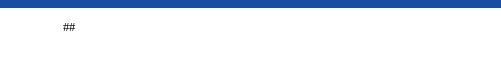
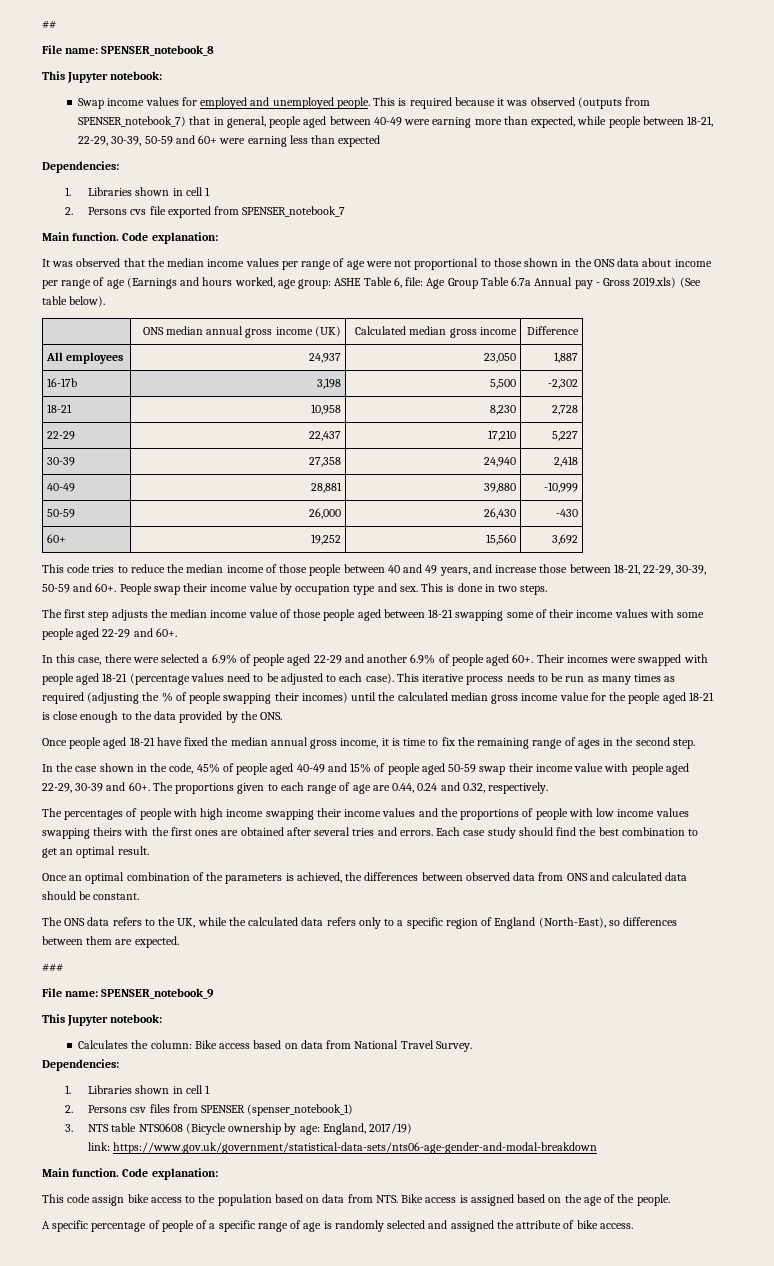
+ File name: SPENSER_notebook_8
+ This Jupyter notebook:
+ Swap income values for employed and unemployed people. This is required because it was observed (outputs from SPENSER_notebook_7) that in general, people aged between 40-49 were earning more than expected, while people between 18-21, 22-29, 30-39, 50-59 and 60+ were earning less than expected
+ Dependencies:
+ 1. Libraries shown in cell 1
+ 2. Persons cvs file exported from SPENSER_notebook_7
+ Main function. Code explanation:
+ It was observed that the median income values per range of age were not proportional to those shown in the ONS data about income per range of age (Earnings and hours worked, age group: ASHE Table 6, file: Age Group Table 6.7a Annual pay - Gross 2019.xls) (See table below).
+ | ONS median annual gross income (UK) | Calculated median gross income | Difference
+ All employees | 24,937 | 23,050 | 1,887
+ 16-17b | 3,198 | 5,500 | -2,302
+ 18-21 | 10,958 | 8,230 | 2,728
+ 22-29 | 22,437 | 17,210 | 5,227
+ 30-39 | 27,358 | 24,940 | 2,418
+ 40-49 | 28,881 | 39,880 | -10,999
+ 50-59 | 26,000 | 26,430 | -430
+ 60+ | 19,252 | 15,560 | 3,692
+ This code tries to reduce the median income of those people between 40 and 49 years, and increase those between 18-21, 22-29, 30-39, 50-59 and 60+. People swap their income value by occupation type and sex. This is done in two steps.
+ The first step adjusts the median income value of those people aged between 18-21 swapping some of their income values with some people aged 22-29 and 60+.
+ In this case, there were selected a 6.9% of people aged 22-29 and another 6.9% of people aged 60+. Their incomes were swapped with people aged 18-21 (percentage values need to be adjusted to each case). This iterative process needs to be run as many times as required (adjusting the % of people swapping their incomes) until the calculated median gross income value for the people aged 18-21 is close enough to the data provided by the ONS.
+ Once people aged 18-21 have fixed the median annual gross income, it is time to fix the remaining range of ages in the second step.
+ In the case shown in the code, 45% of people aged 40-49 and 15% of people aged 50-59 swap their income value with people aged 22-29, 30-39 and 60+. The proportions given to each range of age are 0.44, 0.24 and 0.32, respectively.
+ The percentages of people with high income swapping their income values and the proportions of people with low income values swapping theirs with the first ones are obtained after several tries and errors. Each case study should find the best combination to get an optimal result.
+ Once an optimal combination of the parameters is achieved, the differences between observed data from ONS and calculated data should be constant.
+ The ONS data refers to the UK, while the calculated data refers only to a specific region of England (North-East), so differences between them are expected.
+ ###
+ File name: SPENSER_notebook_9
+ This Jupyter notebook:
+ Calculates the column: Bike access based on data from National Travel Survey.
+ Dependencies:
+ 1. Libraries shown in cell 1
+ 2. Persons csv files from SPENSER (spenser_notebook_1)
+ 3. NTS table NTS0608 (Bicycle ownership by age: England, 2017/19)
+ link: https://www.gov.uk/government/statistical-data-sets/nts06-age-gender-and-modal-breakdown
+ Main function. Code explanation:
+ This code assign bike access to the population based on data from NTS. Bike access is assigned based on the age of the people.
+ A specific percentage of people of a specific range of age is randomly selected and assigned the attribute of bike access.

